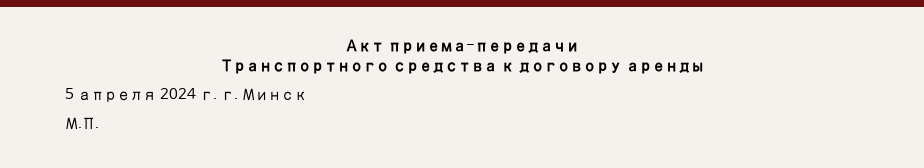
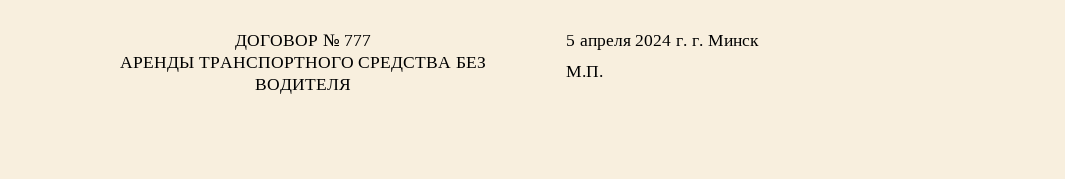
- Акт приема-передачи
- Транспортного средства к договору аренды
+ ДОГОВОР № 777
+ АРЕНДЫ ТРАНСПОРТНОГО СРЕДСТВА БЕЗ ВОДИТЕЛЯ

